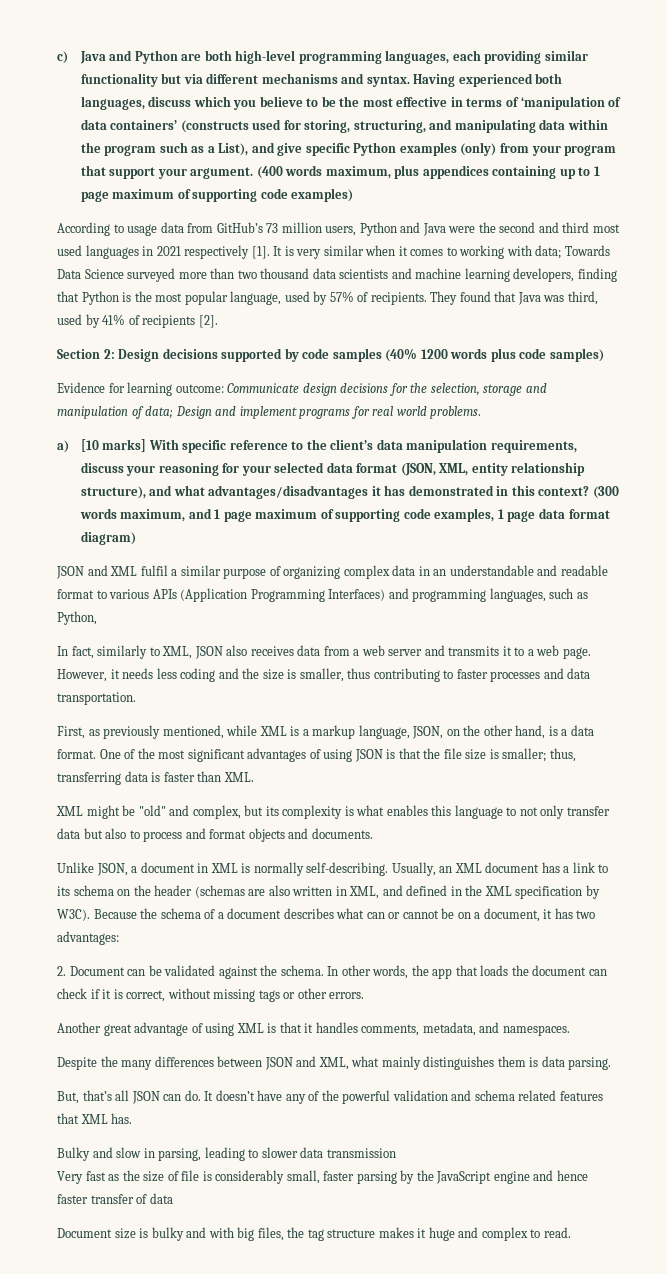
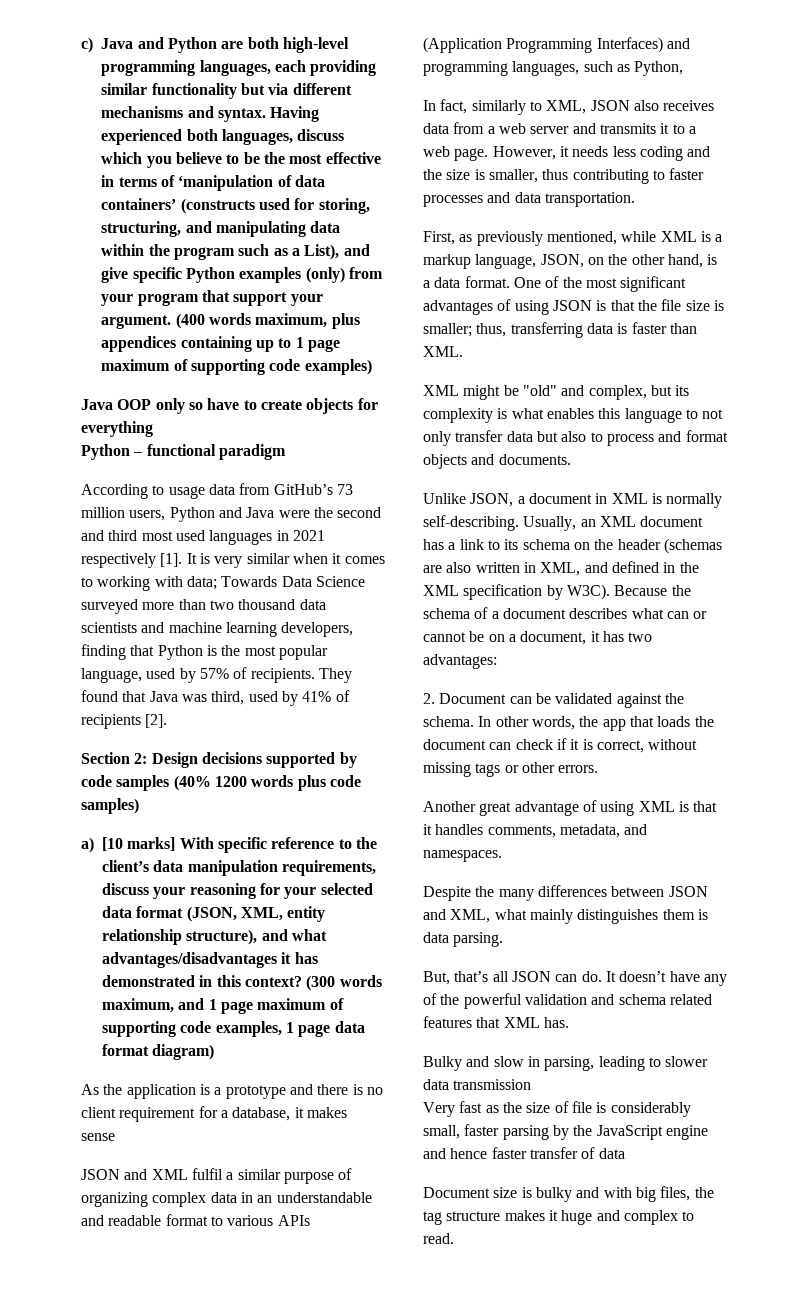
+ Java OOP only so have to create objects for everything
+ Python – functional paradigm
- Evidence for learning outcome: Communicate design decisions for the selection, storage and manipulation of data; Design and implement programs for real world problems.
+ As the application is a prototype and there is no client requirement for a database, it makes sense

